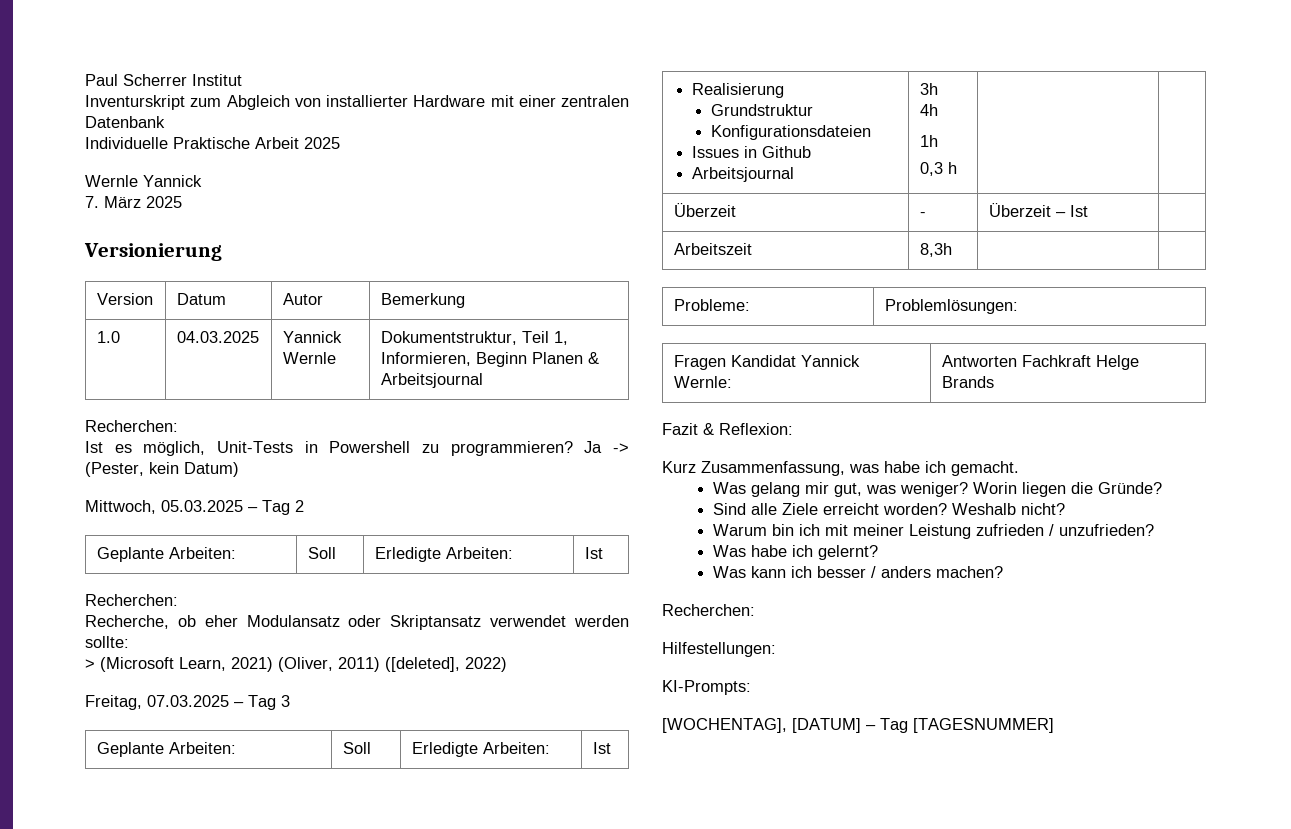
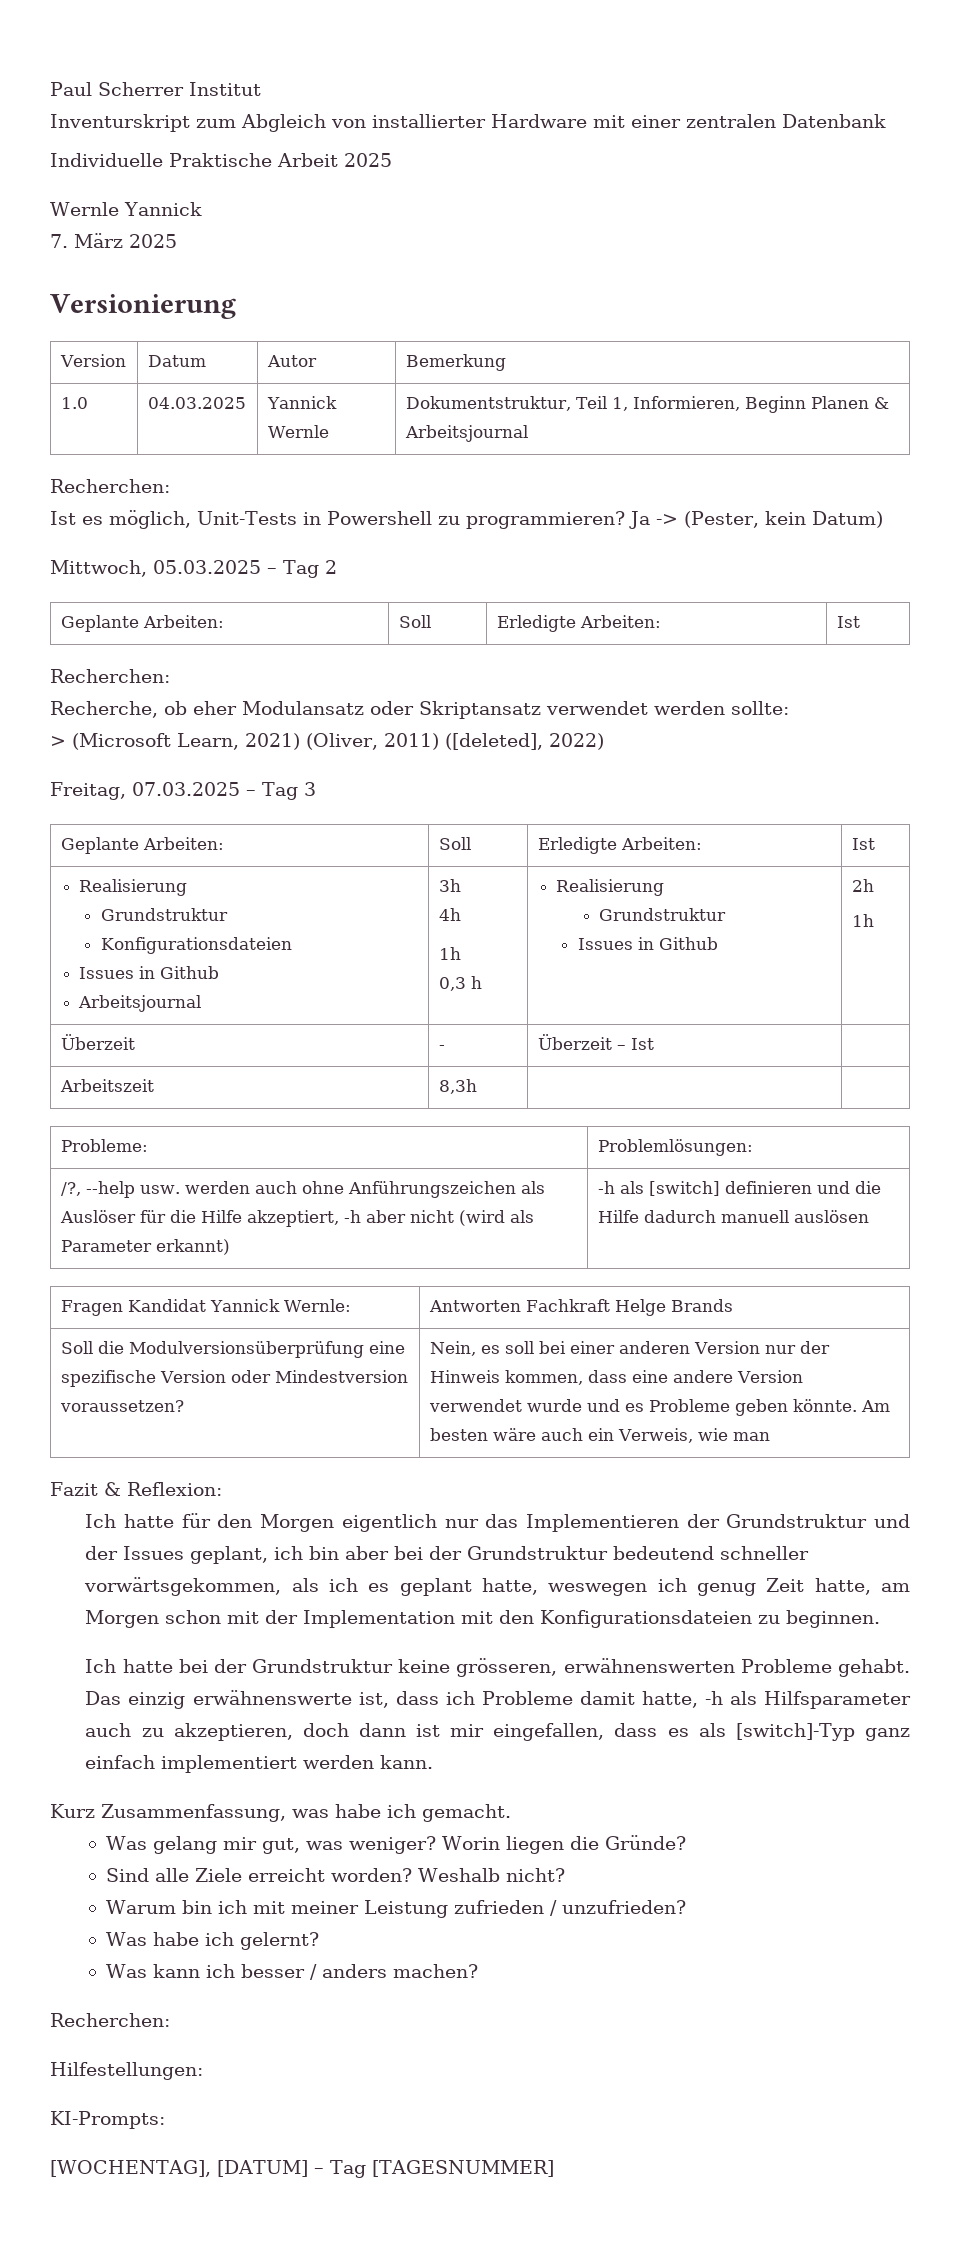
  Freitag, 07.03.2025 – Tag 3
  Geplante Arbeiten: | Soll | Erledigte Arbeiten: | Ist
  Realisierung
  Grundstruktur
  Konfigurationsdateien
  Issues in Github
  Arbeitsjournal | 3h
  4h
  1h
- 0,3 h | |
+ 0,3 h | Realisierung
+ Grundstruktur
+ Issues in Github | 2h
+ 1h
+ /?, --help usw. werden auch ohne Anführungszeichen als Auslöser für die Hilfe akzeptiert, -h aber nicht (wird als Parameter erkannt) | -h als [switch] definieren und die Hilfe dadurch manuell auslösen
+ Soll die Modulversionsüberprüfung eine spezifische Version oder Mindestversion voraussetzen? | Nein, es soll bei einer anderen Version nur der Hinweis kommen, dass eine andere Version verwendet wurde und es Probleme geben könnte. Am besten wäre auch ein Verweis, wie man
  Fazit & Reflexion:
+ Ich hatte für den Morgen eigentlich nur das Implementieren der Grundstruktur und der Issues geplant, ich bin aber bei der Grundstruktur bedeutend schneller vorwärtsgekommen, als ich es geplant hatte, weswegen ich genug Zeit hatte, am Morgen schon mit der Implementation mit den Konfigurationsdateien zu beginnen.
+ Ich hatte bei der Grundstruktur keine grösseren, erwähnenswerten Probleme gehabt. Das einzig erwähnenswerte ist, dass ich Probleme damit hatte, -h als Hilfsparameter auch zu akzeptieren, doch dann ist mir eingefallen, dass es als [switch]-Typ ganz einfach implementiert werden kann.

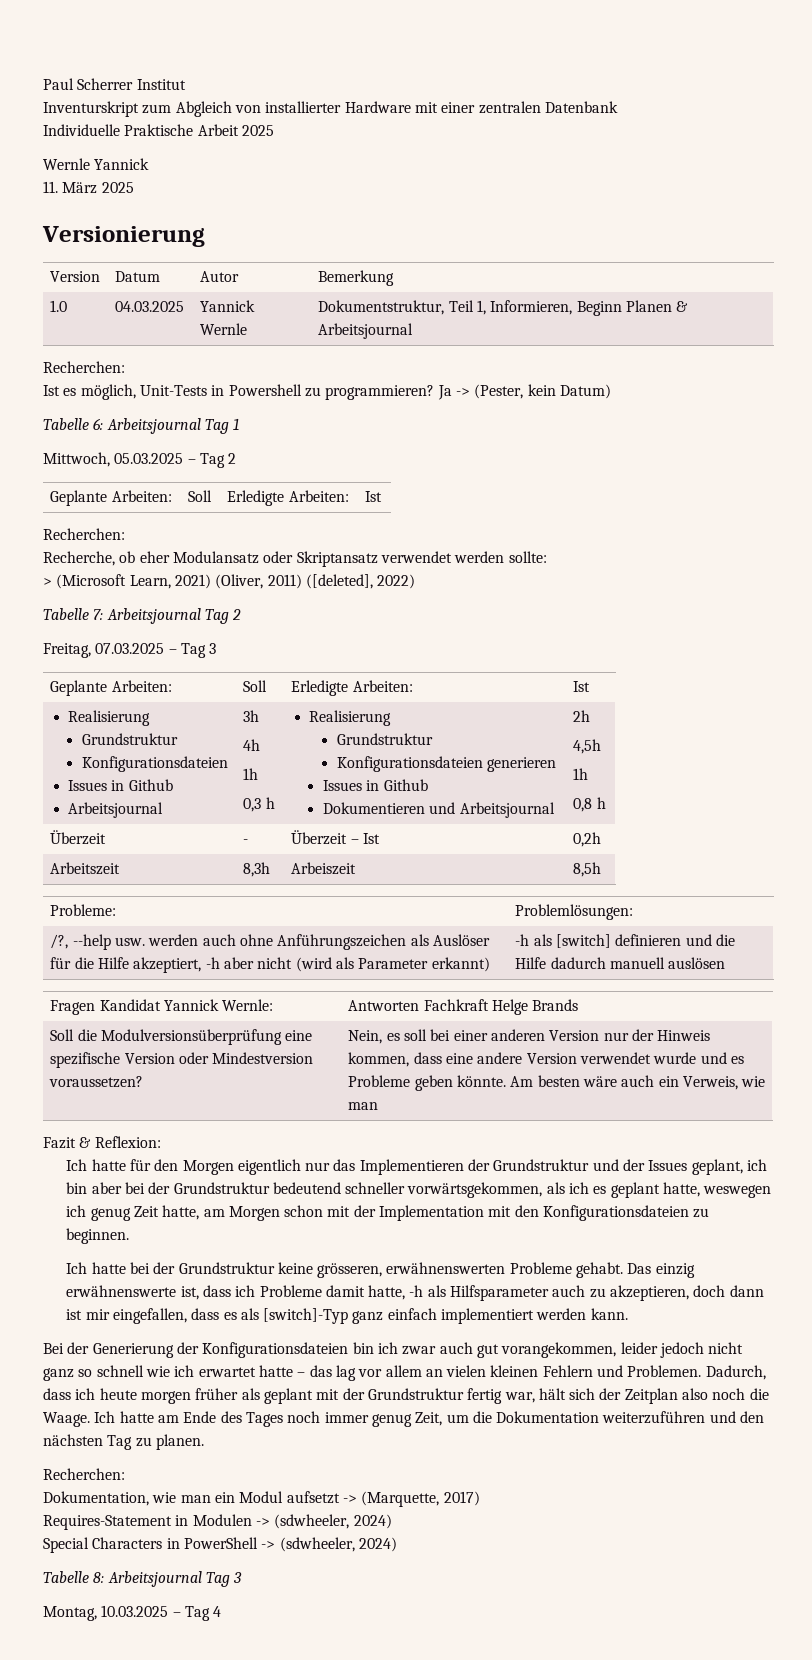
- 7. März 2025
+ 11. März 2025
+ Tabelle 6: Arbeitsjournal Tag 1
+ Tabelle 7: Arbeitsjournal Tag 2
  Freitag, 07.03.2025 – Tag 3
  Geplante Arbeiten: | Soll | Erledigte Arbeiten: | Ist
  Realisierung
  Grundstruktur
  Konfigurationsdateien
  Issues in Github
  Arbeitsjournal | 3h
  4h
  1h
  0,3 h | Realisierung
  Grundstruktur
- Issues in Github | 2h
+ Konfigurationsdateien generieren
+ Issues in Github
+ Dokumentieren und Arbeitsjournal | 2h
+ 4,5h
  1h
+ 0,8 h
- Überzeit | - | Überzeit – Ist |
+ Überzeit | - | Überzeit – Ist | 0,2h
- Arbeitszeit | 8,3h | |
+ Arbeitszeit | 8,3h | Arbeiszeit | 8,5h
- Kurz Zusammenfassung, was habe ich gemacht.
- Was gelang mir gut, was weniger? Worin liegen die Gründe?
- Sind alle Ziele erreicht worden? Weshalb nicht?
- Warum bin ich mit meiner Leistung zufrieden / unzufrieden?
- Was habe ich gelernt?
- Was kann ich besser / anders machen?
+ Bei der Generierung der Konfigurationsdateien bin ich zwar auch gut vorangekommen, leider jedoch nicht ganz so schnell wie ich erwartet hatte – das lag vor allem an vielen kleinen Fehlern und Problemen. Dadurch, dass ich heute morgen früher als geplant mit der Grundstruktur fertig war, hält sich der Zeitplan also noch die Waage. Ich hatte am Ende des Tages noch immer genug Zeit, um die Dokumentation weiterzuführen und den nächsten Tag zu planen.
  Recherchen:
- Hilfestellungen:
- KI-Prompts:
- [WOCHENTAG], [DATUM] – Tag [TAGESNUMMER]
+ Dokumentation, wie man ein Modul aufsetzt -> (Marquette, 2017)
+ Requires-Statement in Modulen -> (sdwheeler, 2024)
+ Special Characters in PowerShell -> (sdwheeler, 2024)
+ Tabelle 8: Arbeitsjournal Tag 3
+ Montag, 10.03.2025 – Tag 4

